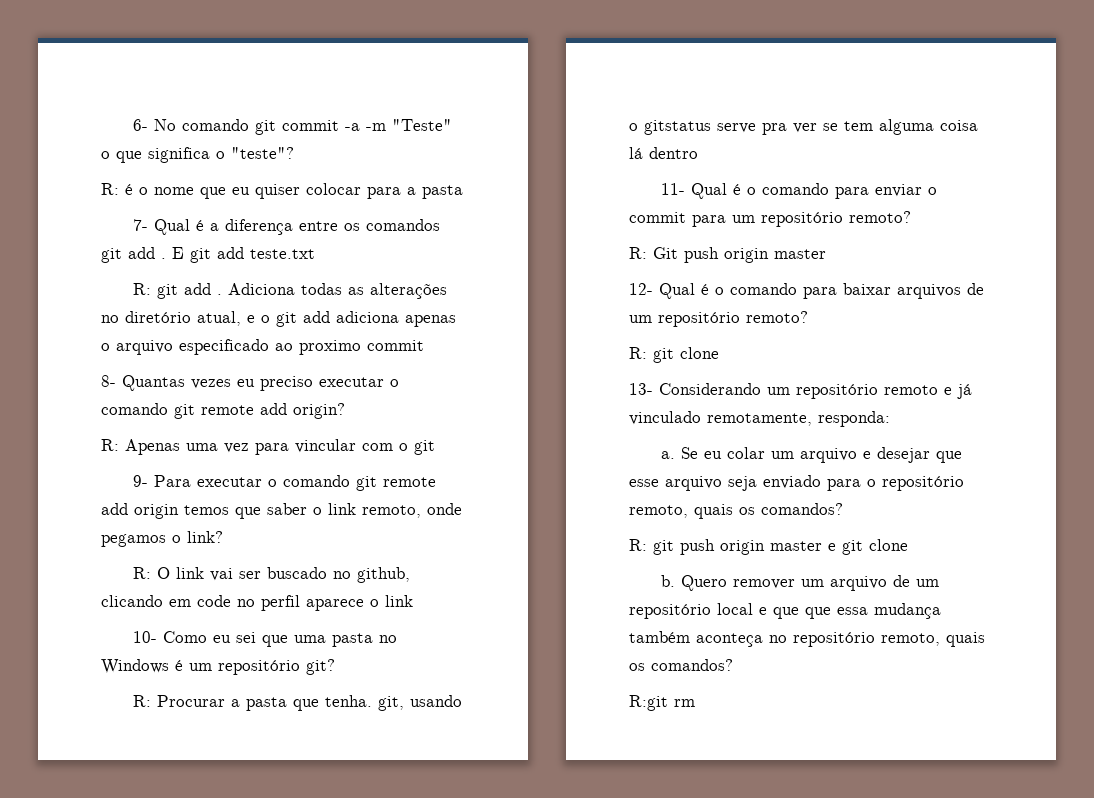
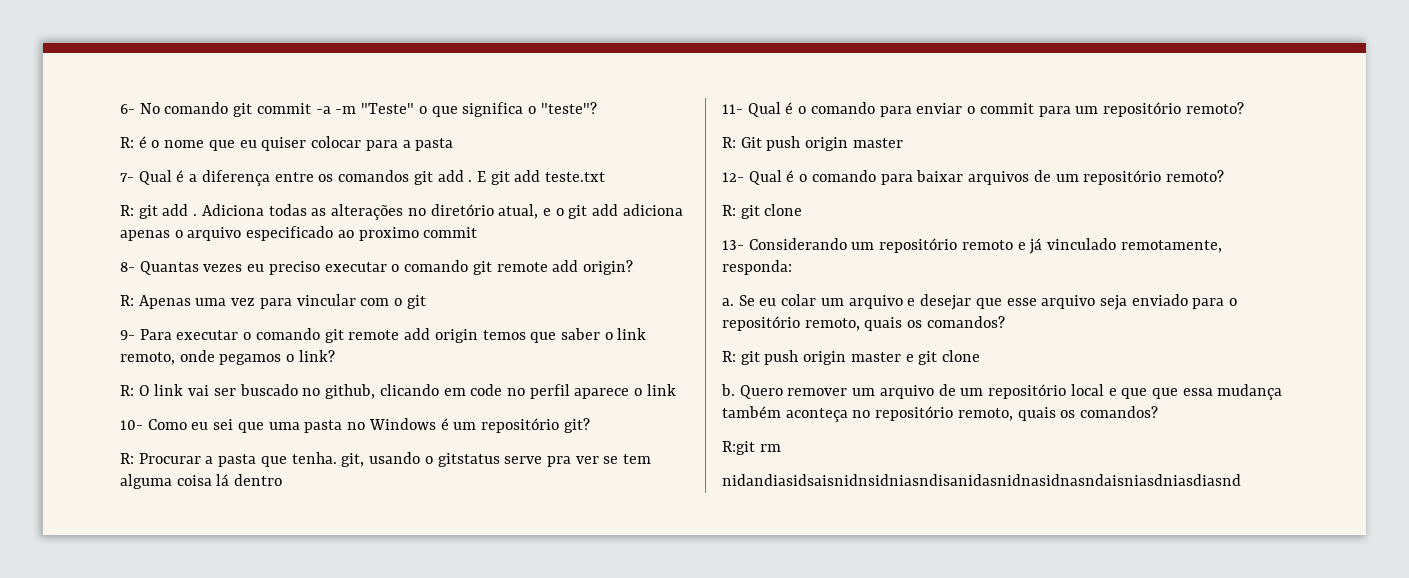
+ nidandiasidsaisnidnsidniasndisanidasnidnasidnasndaisniasdniasdiasnd

